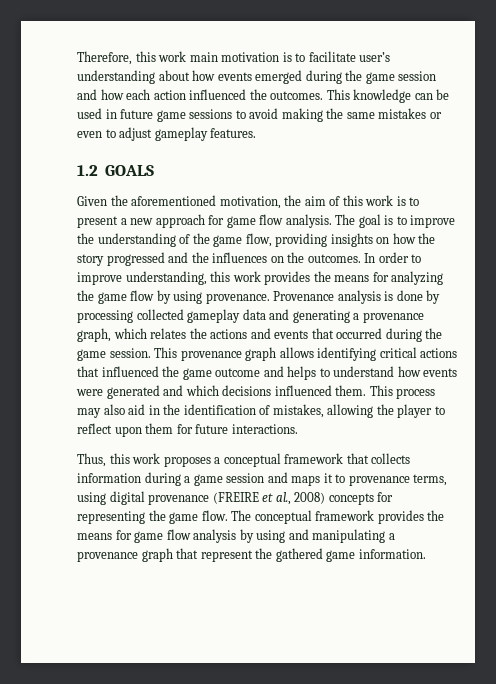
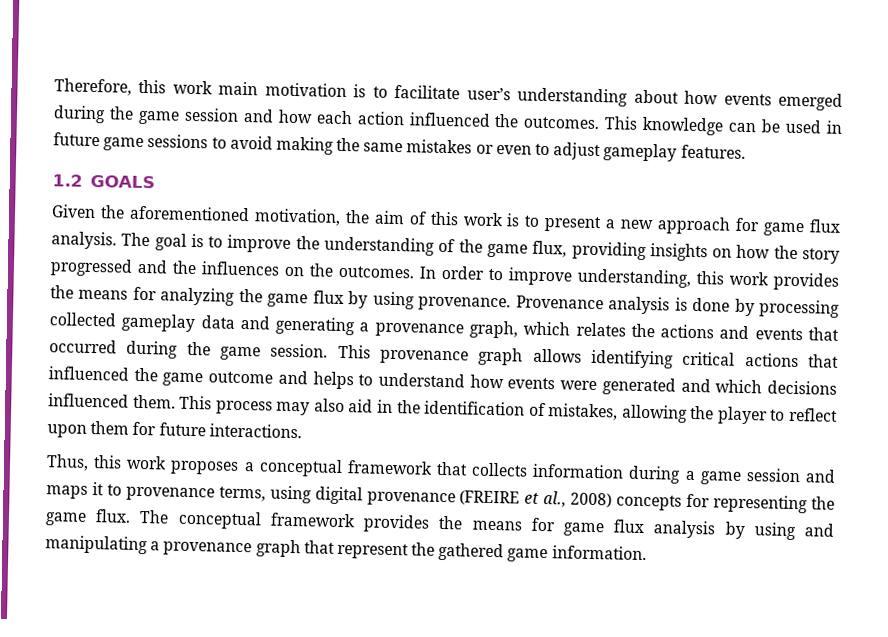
- Given the aforementioned motivation, the aim of this work is to present a new approach for game flow analysis.
+ Given the aforementioned motivation, the aim of this work is to present a new approach for game flux analysis.
- The goal is to improve the understanding of the game flow, providing insights on how the story progressed and the influences on the outcomes.
+ The goal is to improve the understanding of the game flux, providing insights on how the story progressed and the influences on the outcomes.
- In order to improve understanding, this work provides the means for analyzing the game flow by using provenance.
+ In order to improve understanding, this work provides the means for analyzing the game flux by using provenance.
- Thus, this work proposes a conceptual framework that collects information during a game session and maps it to provenance terms, using digital provenance (FREIRE et al., 2008) concepts for representing the game flow.
+ Thus, this work proposes a conceptual framework that collects information during a game session and maps it to provenance terms, using digital provenance (FREIRE et al., 2008) concepts for representing the game flux.
- The conceptual framework provides the means for game flow analysis by using and manipulating a provenance graph that represent the gathered game information.
+ The conceptual framework provides the means for game flux analysis by using and manipulating a provenance graph that represent the gathered game information.

